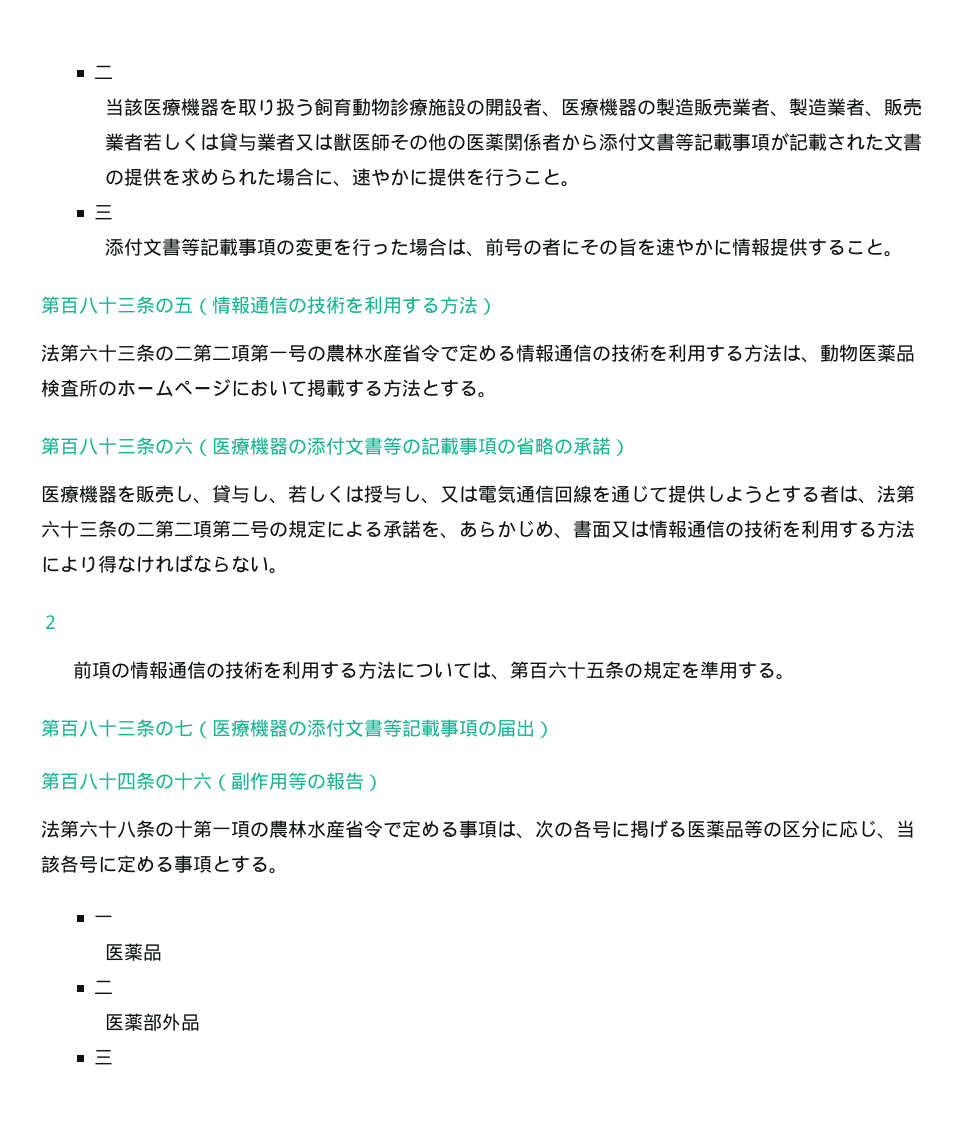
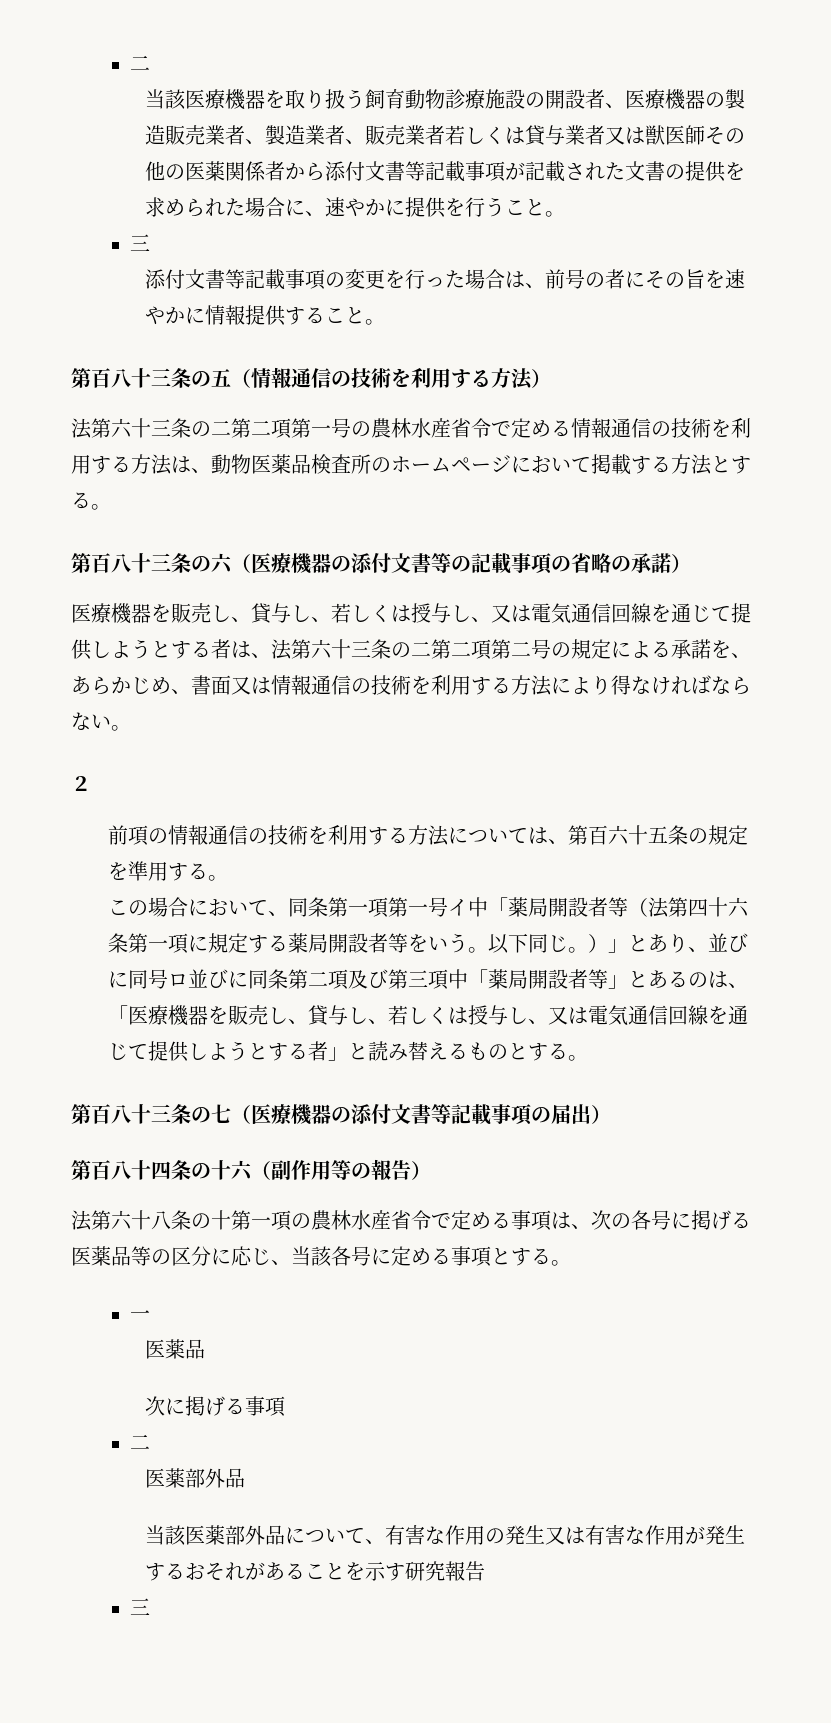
+ この場合において、同条第一項第一号イ中「薬局開設者等（法第四十六条第一項に規定する薬局開設者等をいう。以下同じ。）」とあり、並びに同号ロ並びに同条第二項及び第三項中「薬局開設者等」とあるのは、「医療機器を販売し、貸与し、若しくは授与し、又は電気通信回線を通じて提供しようとする者」と読み替えるものとする。
+ 次に掲げる事項
+ 当該医薬部外品について、有害な作用の発生又は有害な作用が発生するおそれがあることを示す研究報告

